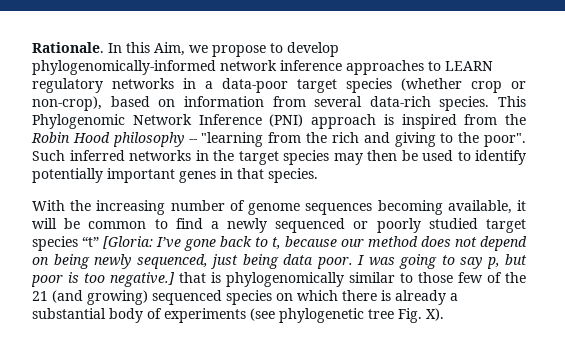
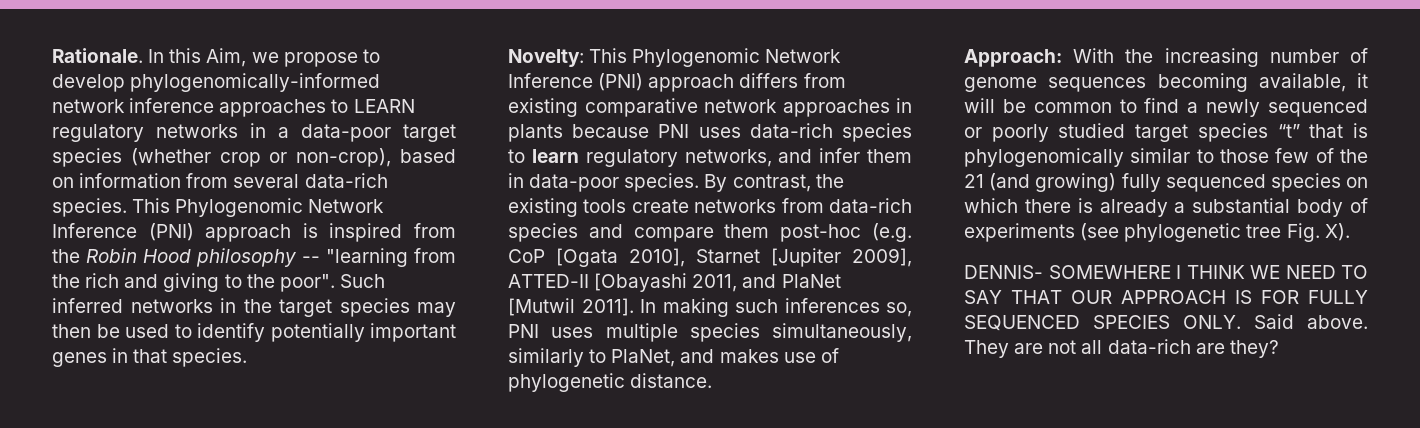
- With the increasing number of genome sequences becoming available, it will be common to find a newly sequenced or poorly studied target species “t” [Gloria: I’ve gone back to t, because our method does not depend on being newly sequenced, just being data poor. I was going to say p, but poor is too negative.] that is phylogenomically similar to those few of the 21 (and growing) sequenced species on which there is already a substantial body of experiments (see phylogenetic tree Fig. X).
+ Novelty: This Phylogenomic Network Inference (PNI) approach differs from existing comparative network approaches in plants because PNI uses data-rich species to learn regulatory networks, and infer them in data-poor species. By contrast, the existing tools create networks from data-rich species and compare them post-hoc (e.g. CoP [Ogata 2010], Starnet [Jupiter 2009], ATTED-II [Obayashi 2011, and PlaNet [Mutwil 2011]. In making such inferences so, PNI uses multiple species simultaneously, similarly to PlaNet, and makes use of phylogenetic distance.
+ Approach: With the increasing number of genome sequences becoming available, it will be common to find a newly sequenced or poorly studied target species “t” that is phylogenomically similar to those few of the 21 (and growing) fully sequenced species on which there is already a substantial body of experiments (see phylogenetic tree Fig. X).
+ DENNIS- SOMEWHERE I THINK WE NEED TO SAY THAT OUR APPROACH IS FOR FULLY SEQUENCED SPECIES ONLY. Said above. They are not all data-rich are they?

